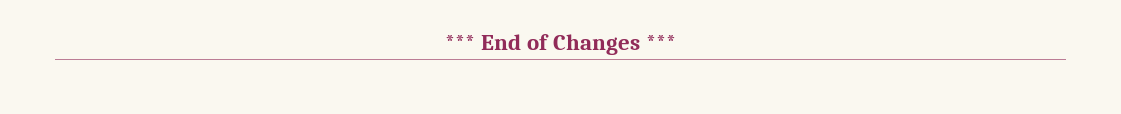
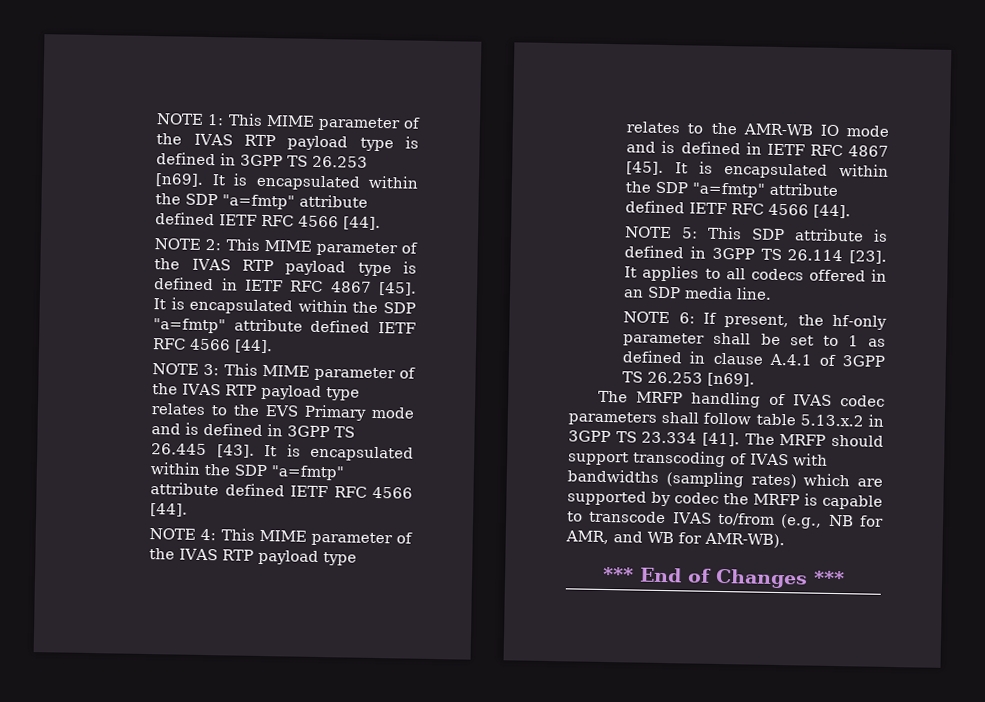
+ NOTE 1: This MIME parameter of the IVAS RTP payload type is defined in 3GPP TS 26.253 [n69]. It is encapsulated within the SDP "a=fmtp" attribute defined IETF RFC 4566 [44].
+ NOTE 2: This MIME parameter of the IVAS RTP payload type is defined in IETF RFC 4867 [45]. It is encapsulated within the SDP "a=fmtp" attribute defined IETF RFC 4566 [44].
+ NOTE 3: This MIME parameter of the IVAS RTP payload type relates to the EVS Primary mode and is defined in 3GPP TS 26.445 [43]. It is encapsulated within the SDP "a=fmtp" attribute defined IETF RFC 4566 [44].
+ NOTE 4: This MIME parameter of the IVAS RTP payload type relates to the AMR-WB IO mode and is defined in IETF RFC 4867 [45]. It is encapsulated within the SDP "a=fmtp" attribute defined IETF RFC 4566 [44].
+ NOTE 5: This SDP attribute is defined in 3GPP TS 26.114 [23]. It applies to all codecs offered in an SDP media line.
+ NOTE 6: If present, the hf-only parameter shall be set to 1 as defined in clause A.4.1 of 3GPP TS 26.253 [n69].
+ The MRFP handling of IVAS codec parameters shall follow table 5.13.x.2 in 3GPP TS 23.334 [41]. The MRFP should support transcoding of IVAS with bandwidths (sampling rates) which are supported by codec the MRFP is capable to transcode IVAS to/from (e.g., NB for AMR, and WB for AMR-WB).

